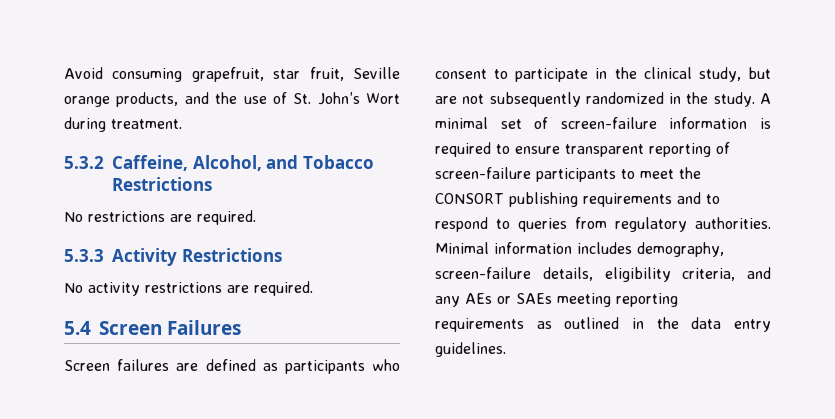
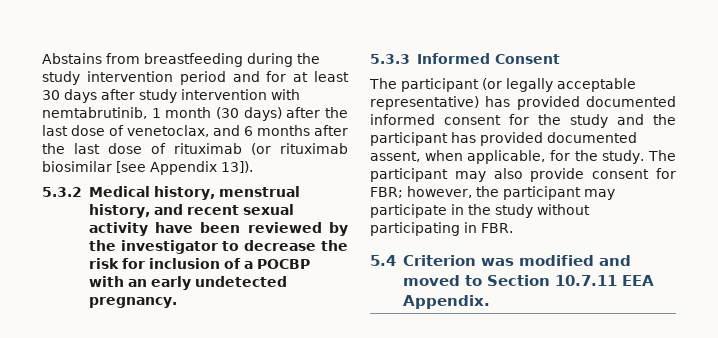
- Avoid consuming grapefruit, star fruit, Seville orange products, and the use of St. John’s Wort during treatment.
- 5.3.2 Caffeine, Alcohol, and Tobacco Restrictions
- No restrictions are required.
- 5.3.3 Activity Restrictions
- No activity restrictions are required.
- 5.4 Screen Failures
- Screen failures are defined as participants who consent to participate in the clinical study, but are not subsequently randomized in the study. A minimal set of screen-failure information is required to ensure transparent reporting of screen-failure participants to meet the CONSORT publishing requirements and to respond to queries from regulatory authorities. Minimal information includes demography, screen-failure details, eligibility criteria, and any AEs or SAEs meeting reporting requirements as outlined in the data entry guidelines.
+ Abstains from breastfeeding during the study intervention period and for at least 30 days after study intervention with nemtabrutinib, 1 month (30 days) after the last dose of venetoclax, and 6 months after the last dose of rituximab (or rituximab biosimilar [see Appendix 13]).
+ 5.3.2 Medical history, menstrual history, and recent sexual activity have been reviewed by the investigator to decrease the risk for inclusion of a POCBP with an early undetected pregnancy.
+ 5.3.3 Informed Consent
+ The participant (or legally acceptable representative) has provided documented informed consent for the study and the participant has provided documented assent, when applicable, for the study. The participant may also provide consent for FBR; however, the participant may participate in the study without participating in FBR.
+ 5.4 Criterion was modified and moved to Section 10.7.11 EEA Appendix.

